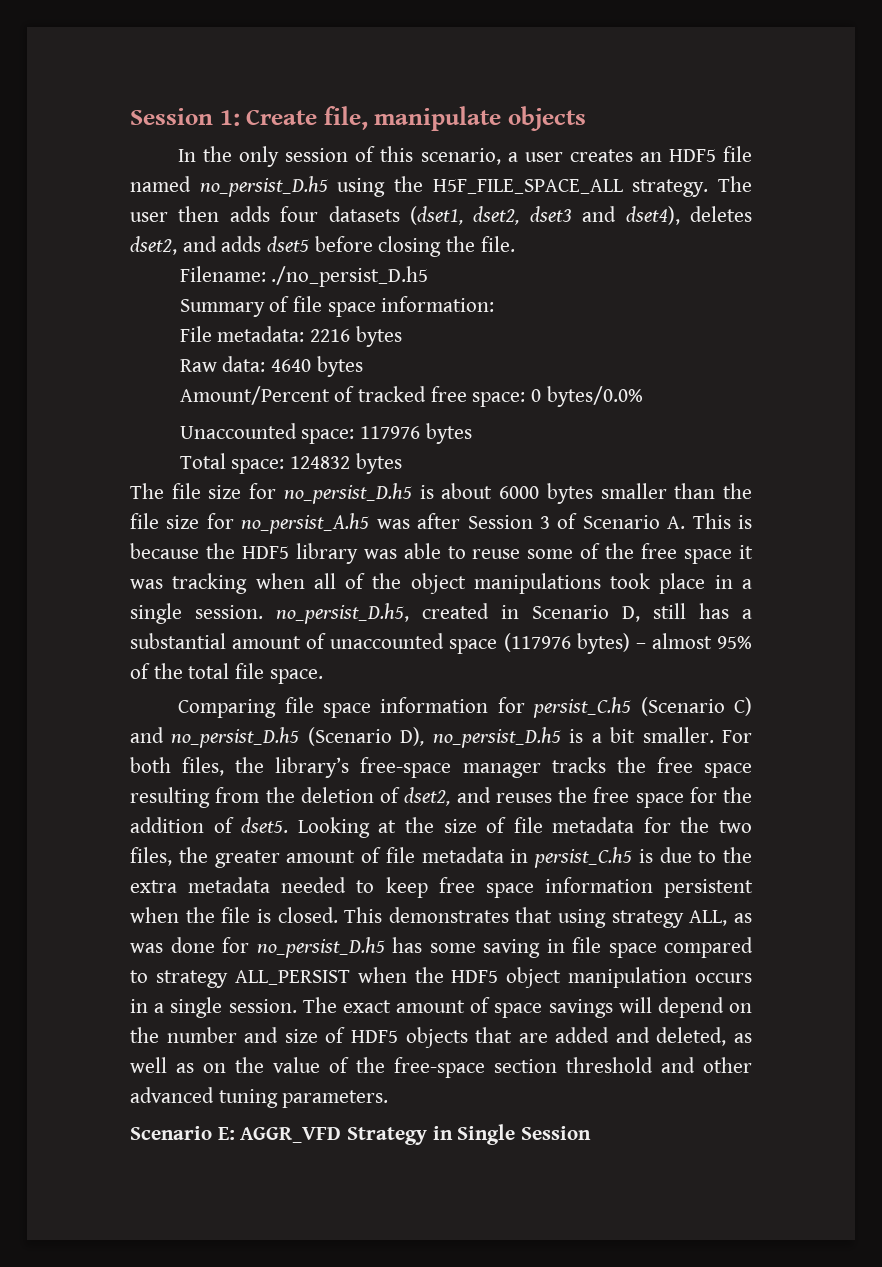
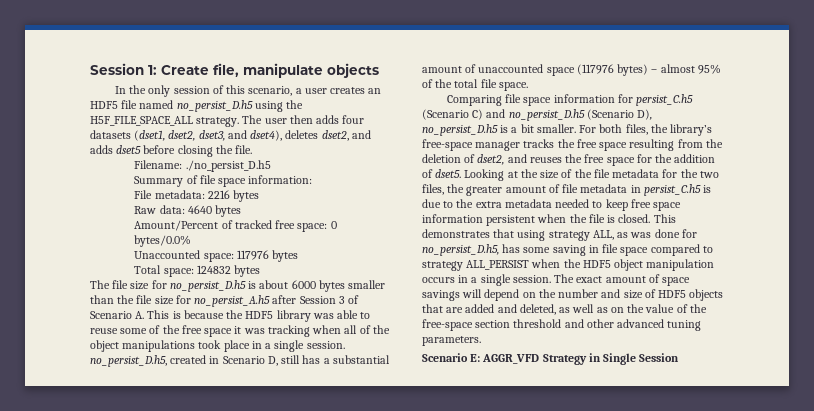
- The user then adds four datasets (dset1, dset2, dset3 and dset4), deletes dset2, and adds dset5 before closing the file.
+ The user then adds four datasets (dset1, dset2, dset3, and dset4), deletes dset2, and adds dset5 before closing the file.
- The file size for no_persist_D.h5 is about 6000 bytes smaller than the file size for no_persist_A.h5 was after Session 3 of Scenario A. This is because the HDF5 library was able to reuse some of the free space it was tracking when all of the object manipulations took place in a single session. no_persist_D.h5, created in Scenario D, still has a substantial amount of unaccounted space (117976 bytes) – almost 95% of the total file space.
+ The file size for no_persist_D.h5 is about 6000 bytes smaller than the file size for no_persist_A.h5 after Session 3 of Scenario A. This is because the HDF5 library was able to reuse some of the free space it was tracking when all of the object manipulations took place in a single session. no_persist_D.h5, created in Scenario D, still has a substantial amount of unaccounted space (117976 bytes) – almost 95% of the total file space.
- Looking at the size of file metadata for the two files, the greater amount of file metadata in persist_C.h5 is due to the extra metadata needed to keep free space information persistent when the file is closed.
+ Looking at the size of the file metadata for the two files, the greater amount of file metadata in persist_C.h5 is due to the extra metadata needed to keep free space information persistent when the file is closed.
- This demonstrates that using strategy ALL, as was done for no_persist_D.h5 has some saving in file space compared to strategy ALL_PERSIST when the HDF5 object manipulation occurs in a single session.
+ This demonstrates that using strategy ALL, as was done for no_persist_D.h5, has some saving in file space compared to strategy ALL_PERSIST when the HDF5 object manipulation occurs in a single session.

